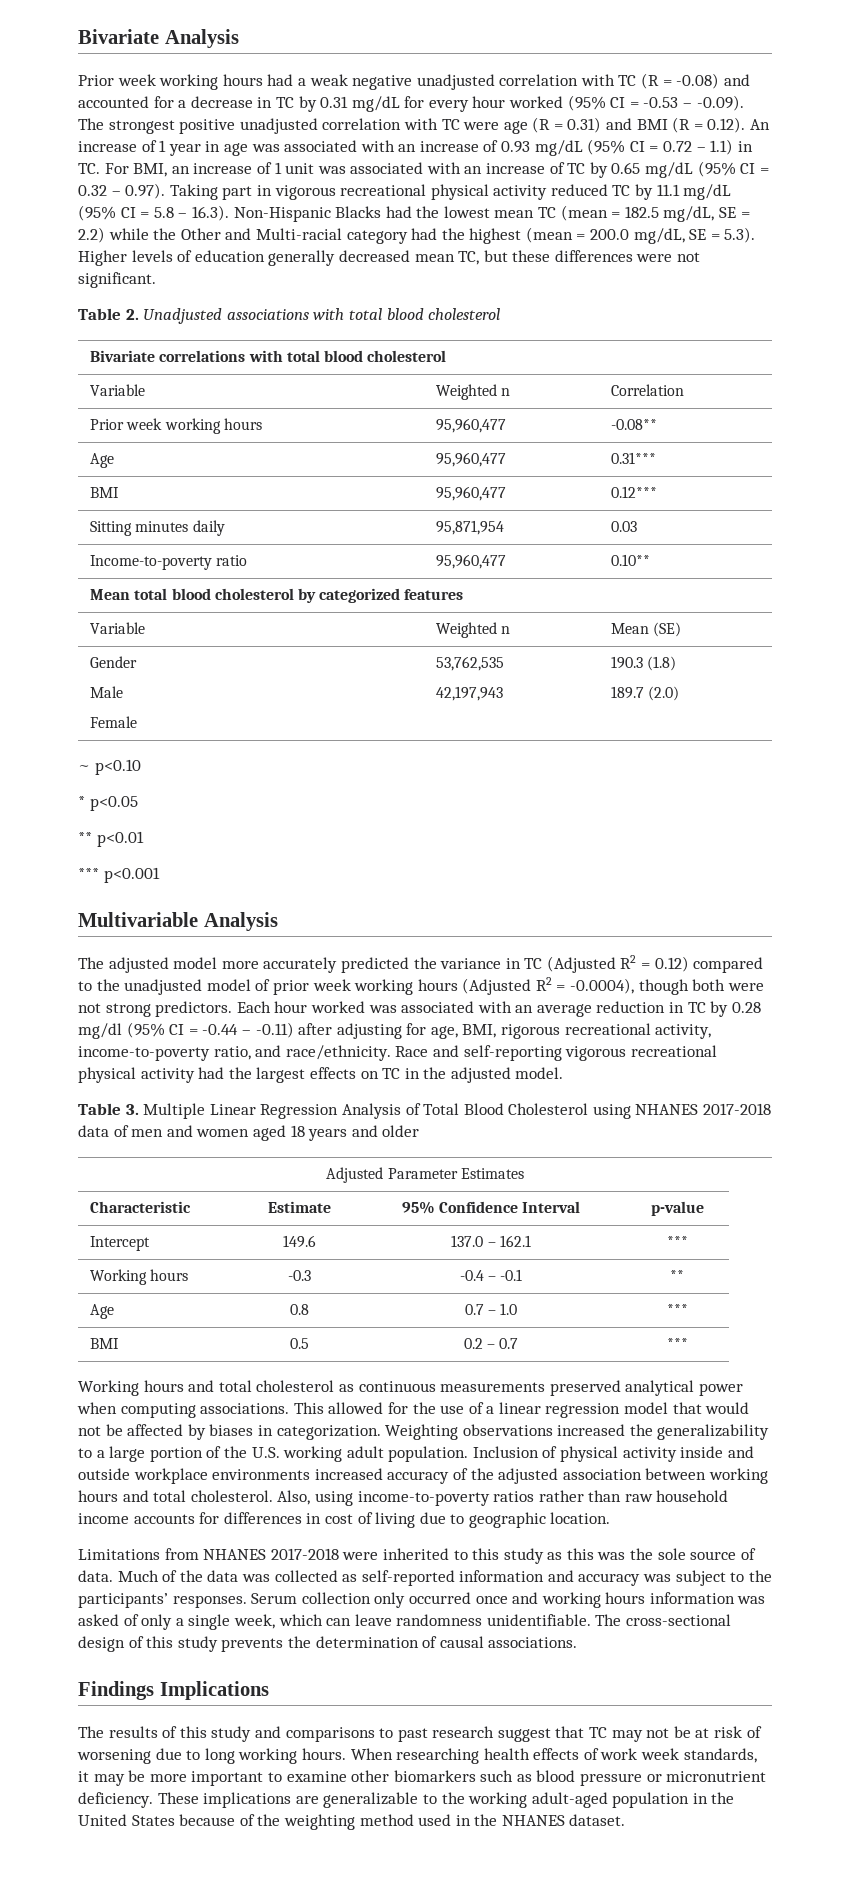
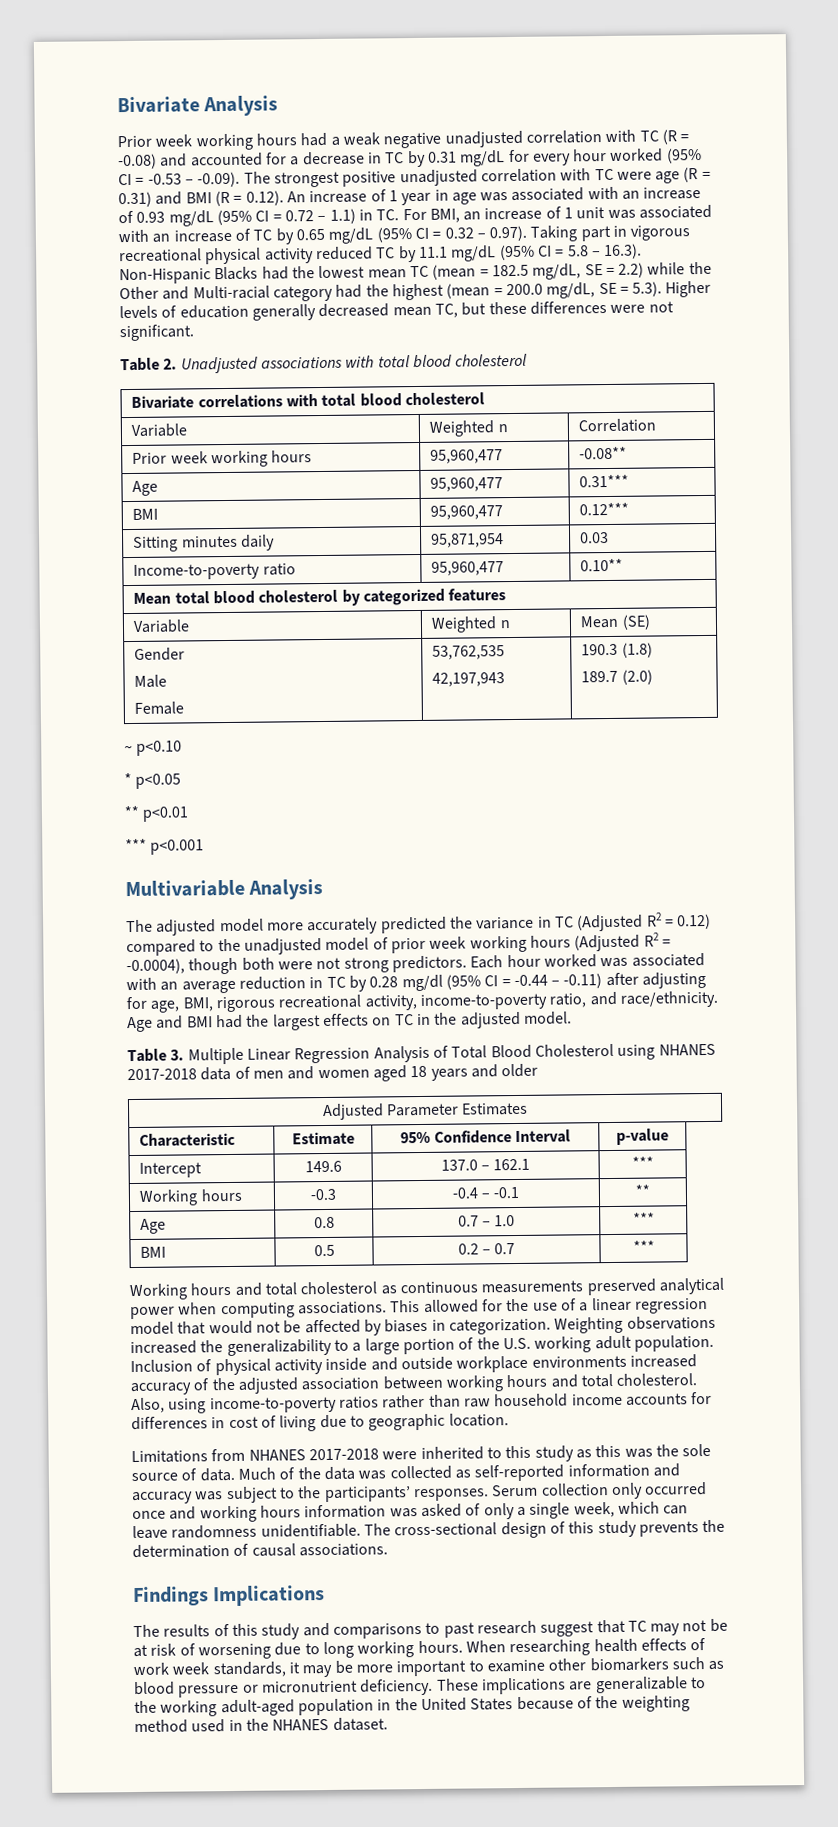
- Race and self-reporting vigorous recreational physical activity had the largest effects on TC in the adjusted model.
+ Age and BMI had the largest effects on TC in the adjusted model.

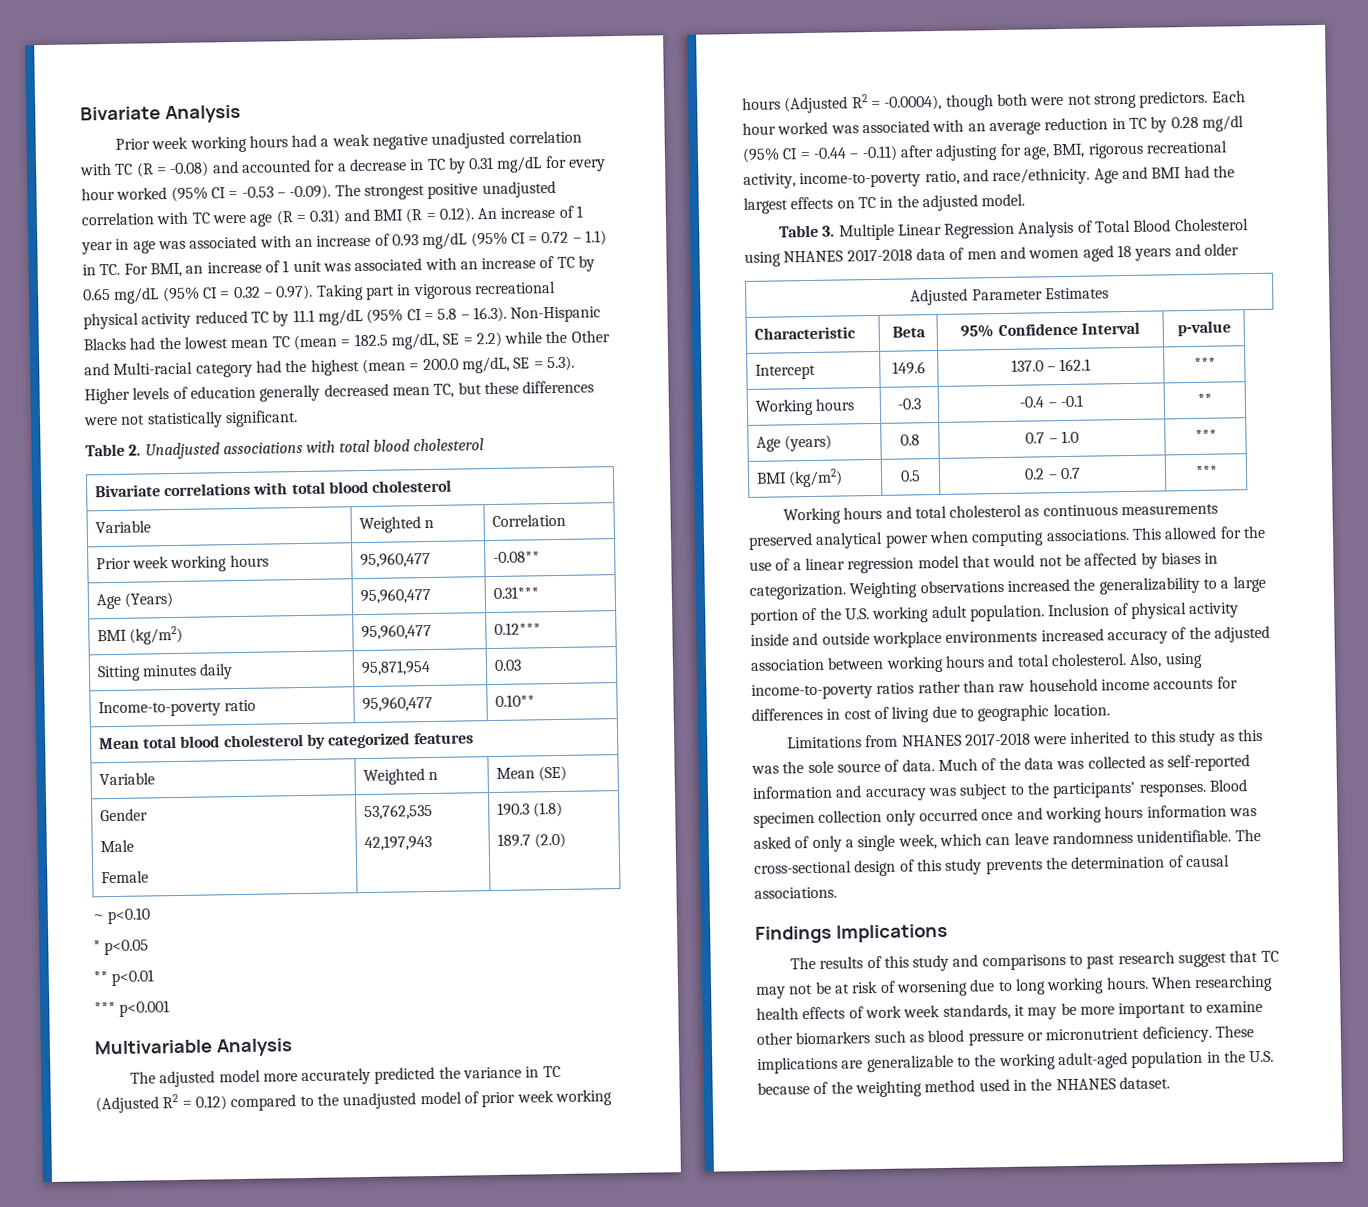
- Prior week working hours had a weak negative unadjusted correlation with TC (R = -0.08) and accounted for a decrease in TC by 0.31 mg/dL for every hour worked (95% CI = -0.53 – -0.09). The strongest positive unadjusted correlation with TC were age (R = 0.31) and BMI (R = 0.12). An increase of 1 year in age was associated with an increase of 0.93 mg/dL (95% CI = 0.72 – 1.1) in TC. For BMI, an increase of 1 unit was associated with an increase of TC by 0.65 mg/dL (95% CI = 0.32 – 0.97). Taking part in vigorous recreational physical activity reduced TC by 11.1 mg/dL (95% CI = 5.8 – 16.3). Non-Hispanic Blacks had the lowest mean TC (mean = 182.5 mg/dL, SE = 2.2) while the Other and Multi-racial category had the highest (mean = 200.0 mg/dL, SE = 5.3). Higher levels of education generally decreased mean TC, but these differences were not significant.
+ Prior week working hours had a weak negative unadjusted correlation with TC (R = -0.08) and accounted for a decrease in TC by 0.31 mg/dL for every hour worked (95% CI = -0.53 – -0.09). The strongest positive unadjusted correlation with TC were age (R = 0.31) and BMI (R = 0.12). An increase of 1 year in age was associated with an increase of 0.93 mg/dL (95% CI = 0.72 – 1.1) in TC. For BMI, an increase of 1 unit was associated with an increase of TC by 0.65 mg/dL (95% CI = 0.32 – 0.97). Taking part in vigorous recreational physical activity reduced TC by 11.1 mg/dL (95% CI = 5.8 – 16.3). Non-Hispanic Blacks had the lowest mean TC (mean = 182.5 mg/dL, SE = 2.2) while the Other and Multi-racial category had the highest (mean = 200.0 mg/dL, SE = 5.3). Higher levels of education generally decreased mean TC, but these differences were not statistically significant.
- Age | 95,960,477 | 0.31***
+ Age (Years) | 95,960,477 | 0.31***
- BMI | 95,960,477 | 0.12***
+ BMI (kg/m2) | 95,960,477 | 0.12***
- Characteristic | Estimate | 95% Confidence Interval | p-value
+ Characteristic | Beta | 95% Confidence Interval | p-value
- Age | 0.8 | 0.7 – 1.0 | ***
+ Age (years) | 0.8 | 0.7 – 1.0 | ***
- BMI | 0.5 | 0.2 – 0.7 | ***
+ BMI (kg/m2) | 0.5 | 0.2 – 0.7 | ***
- Serum collection only occurred once and working hours information was asked of only a single week, which can leave randomness unidentifiable.
+ Blood specimen collection only occurred once and working hours information was asked of only a single week, which can leave randomness unidentifiable.
- These implications are generalizable to the working adult-aged population in the United States because of the weighting method used in the NHANES dataset.
+ These implications are generalizable to the working adult-aged population in the U.S. because of the weighting method used in the NHANES dataset.

